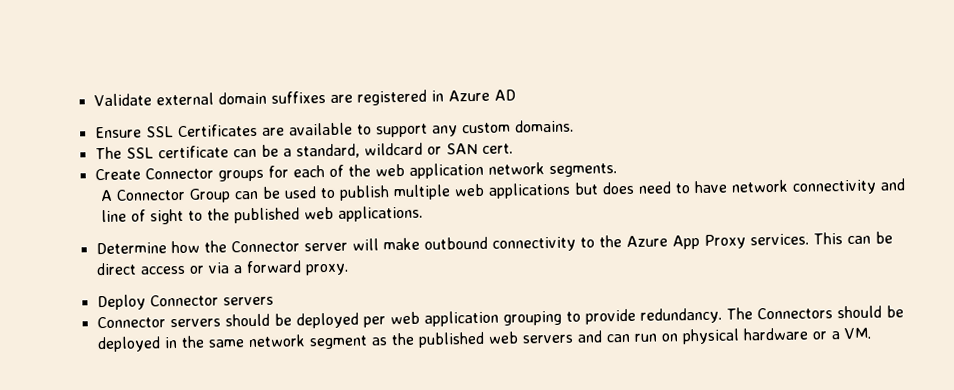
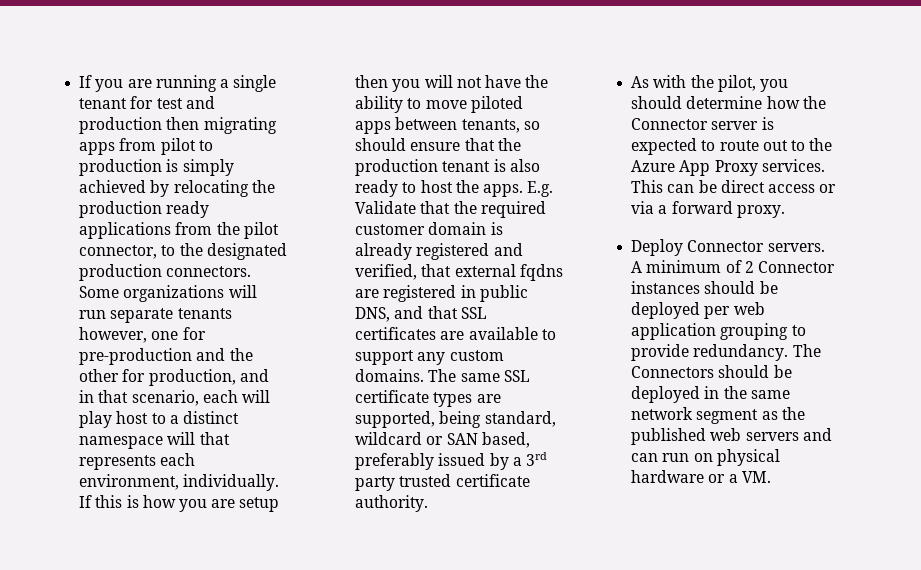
- Validate external domain suffixes are registered in Azure AD
- Ensure SSL Certificates are available to support any custom domains.
- The SSL certificate can be a standard, wildcard or SAN cert.
- Create Connector groups for each of the web application network segments.
- A Connector Group can be used to publish multiple web applications but does need to have network connectivity and line of sight to the published web applications.
- Determine how the Connector server will make outbound connectivity to the Azure App Proxy services.
+ If you are running a single tenant for test and production then migrating apps from pilot to production is simply achieved by relocating the production ready applications from the pilot connector, to the designated production connectors. Some organizations will run separate tenants however, one for pre-production and the other for production, and in that scenario, each will play host to a distinct namespace will that represents each environment, individually. If this is how you are setup then you will not have the ability to move piloted apps between tenants, so should ensure that the production tenant is also ready to host the apps. E.g. Validate that the required customer domain is already registered and verified, that external fqdns are registered in public DNS, and that SSL certificates are available to support any custom domains. The same SSL certificate types are supported, being standard, wildcard or SAN based, preferably issued by a 3rd party trusted certificate authority.
+ As with the pilot, you should determine how the Connector server is expected to route out to the Azure App Proxy services.
- Deploy Connector servers
- Connector servers should be deployed per web application grouping to provide redundancy.
+ Deploy Connector servers. A minimum of 2 Connector instances should be deployed per web application grouping to provide redundancy.

